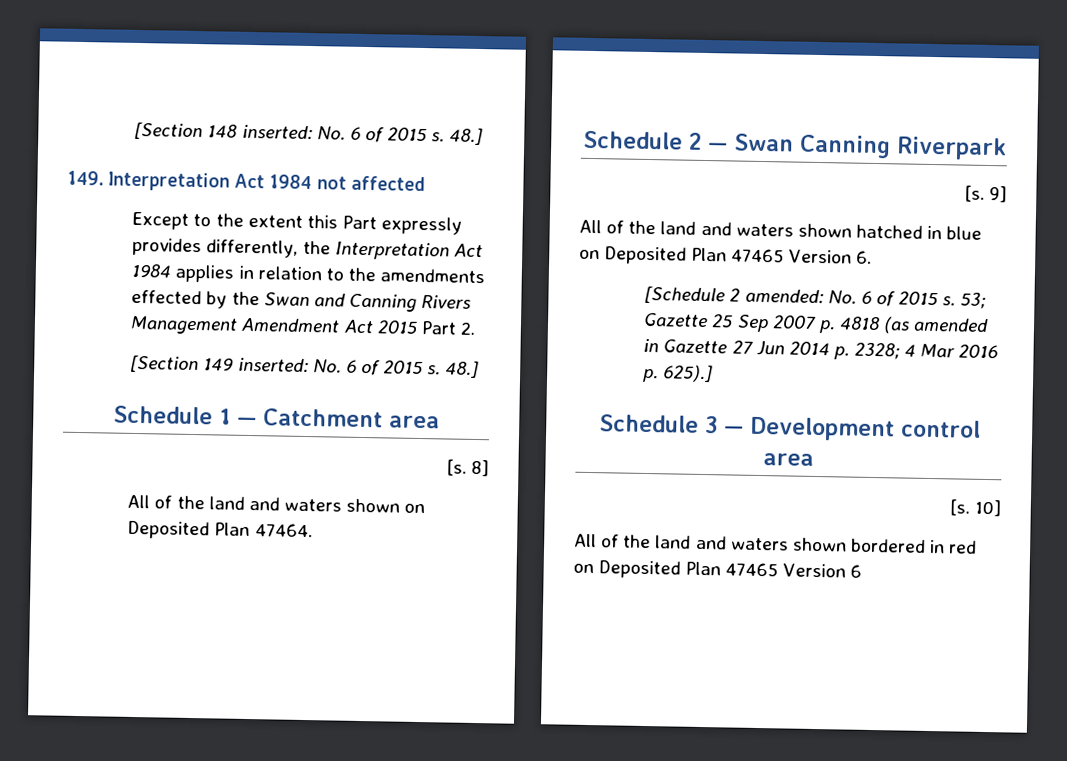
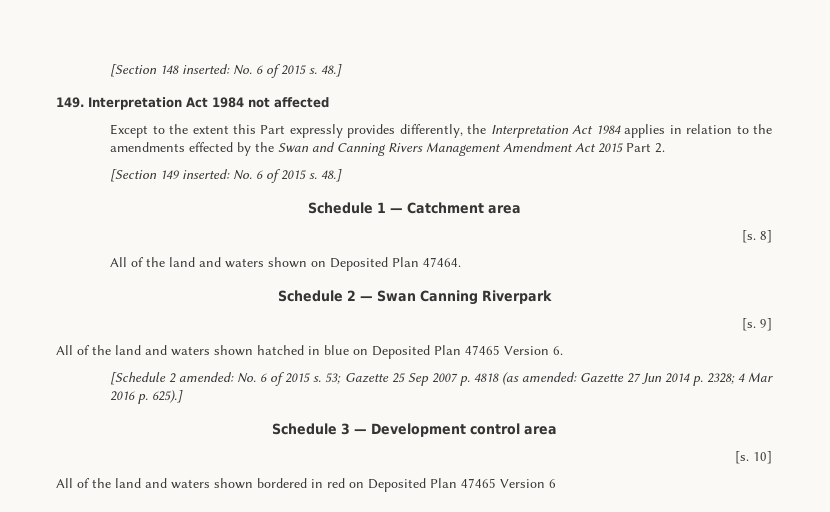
- 53; Gazette 25 Sep 2007 p. 4818 (as amended in Gazette 27 Jun 2014 p. 2328; 4 Mar 2016 p. 625).]
+ 53; Gazette 25 Sep 2007 p. 4818 (as amended: Gazette 27 Jun 2014 p. 2328; 4 Mar 2016 p. 625).]

